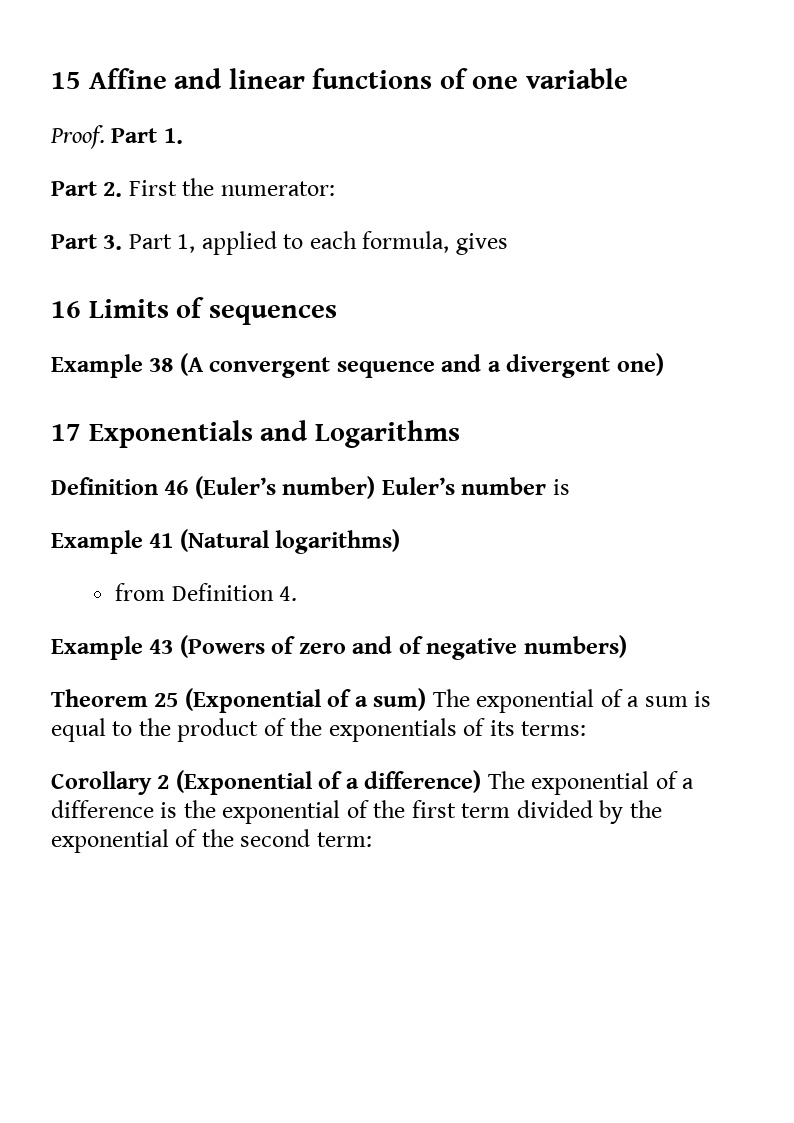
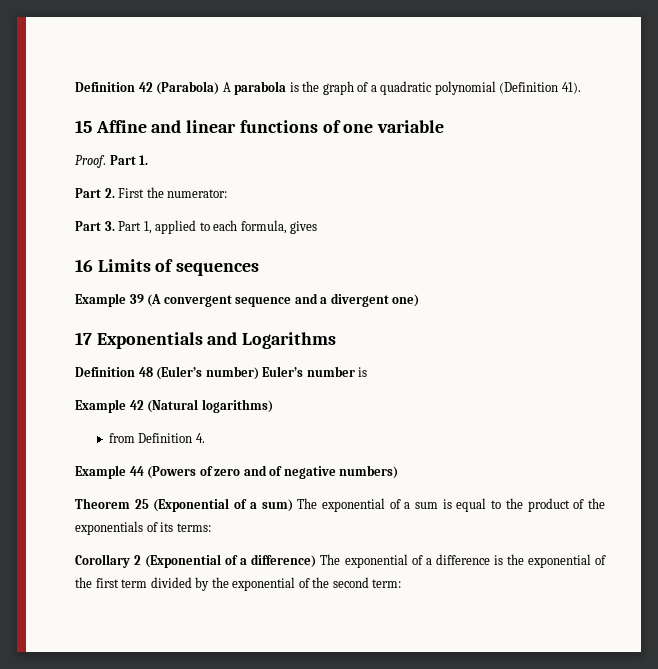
+ Definition 42 (Parabola) A parabola is the graph of a quadratic polynomial (Definition 41).
- Example 38 (A convergent sequence and a divergent one)
+ Example 39 (A convergent sequence and a divergent one)
- Definition 46 (Euler’s number) Euler’s number is
+ Definition 48 (Euler’s number) Euler’s number is
- Example 41 (Natural logarithms)
+ Example 42 (Natural logarithms)
- Example 43 (Powers of zero and of negative numbers)
+ Example 44 (Powers of zero and of negative numbers)

